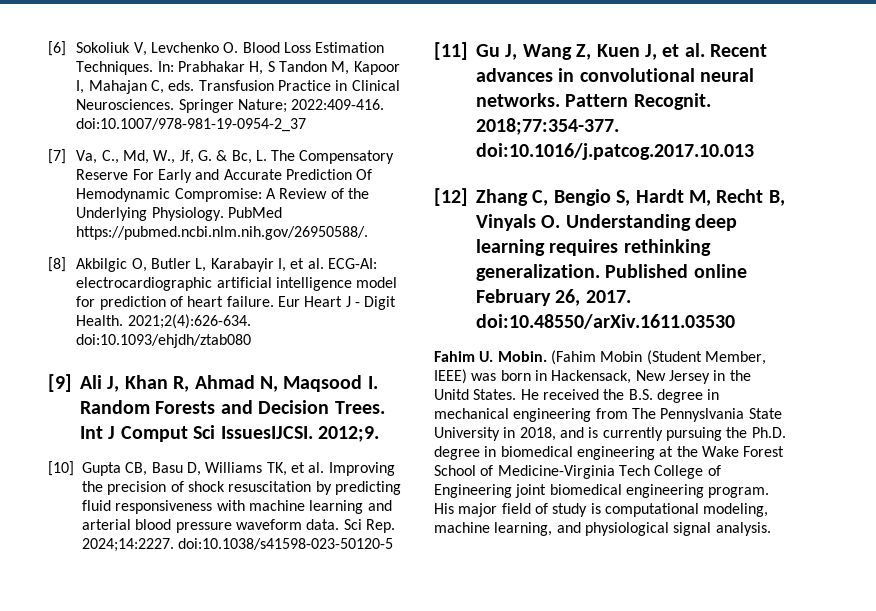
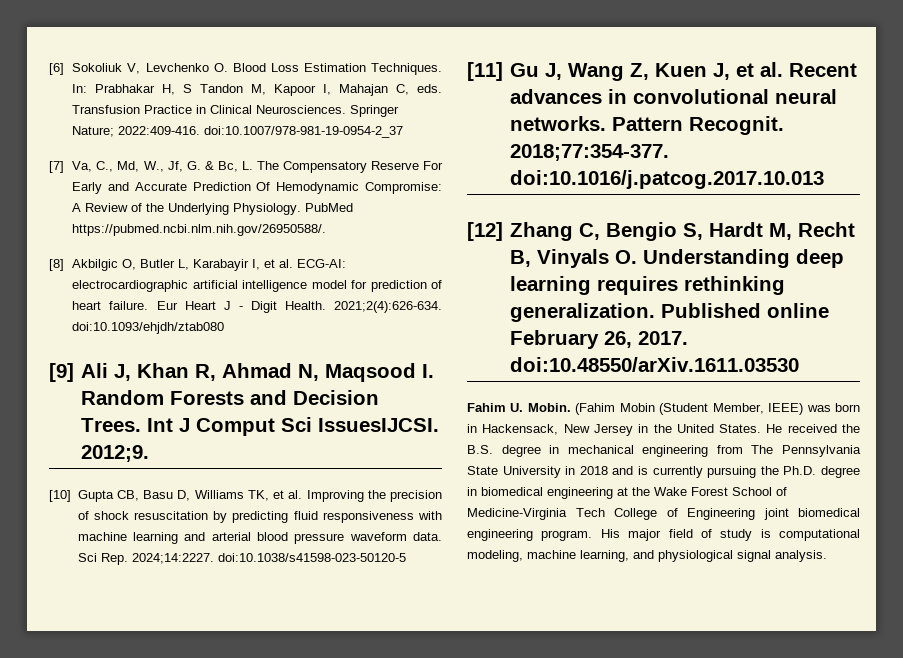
- (Fahim Mobin (Student Member, IEEE) was born in Hackensack, New Jersey in the Unitd States.
+ (Fahim Mobin (Student Member, IEEE) was born in Hackensack, New Jersey in the United States.
- He received the B.S. degree in mechanical engineering from The Pennyslvania State University in 2018, and is currently pursuing the Ph.D. degree in biomedical engineering at the Wake Forest School of Medicine-Virginia Tech College of Engineering joint biomedical engineering program.
+ He received the B.S. degree in mechanical engineering from The Pennsylvania State University in 2018 and is currently pursuing the Ph.D. degree in biomedical engineering at the Wake Forest School of Medicine-Virginia Tech College of Engineering joint biomedical engineering program.

